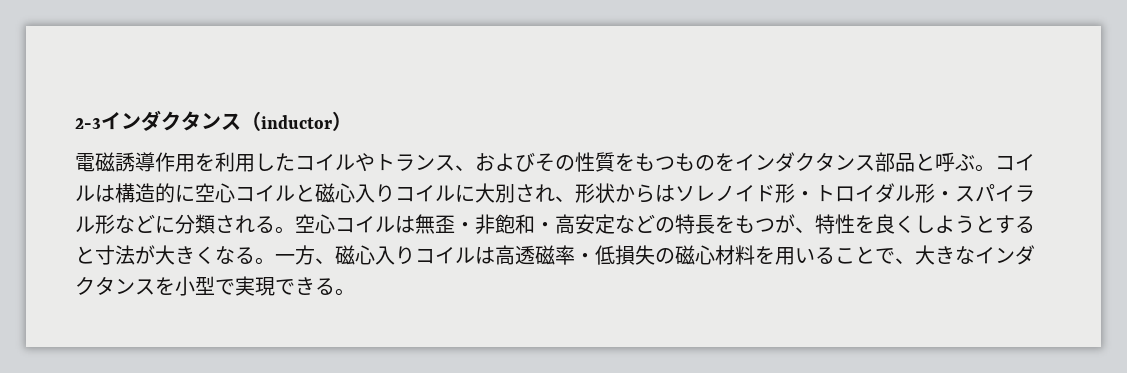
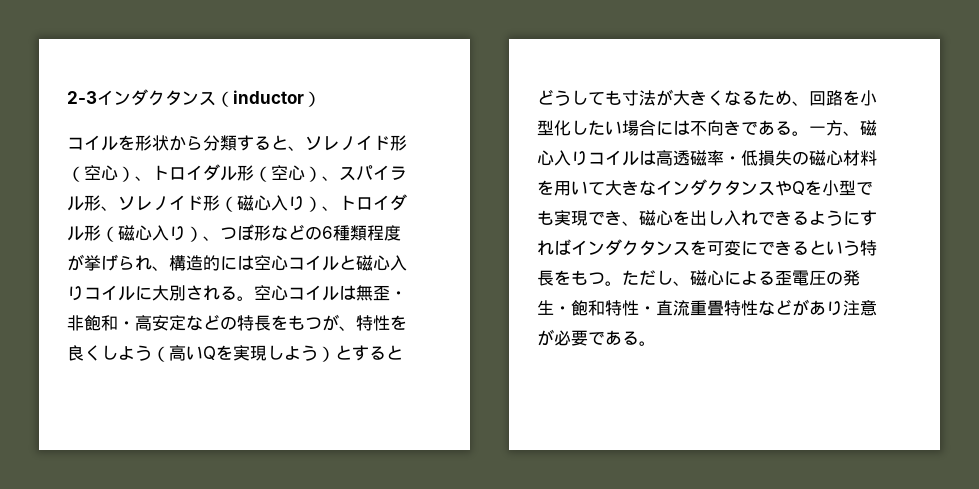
- 電磁誘導作用を利用したコイルやトランス、およびその性質をもつものをインダクタンス部品と呼ぶ。コイルは構造的に空心コイルと磁心入りコイルに大別され、形状からはソレノイド形・トロイダル形・スパイラル形などに分類される。
+ コイルを形状から分類すると、ソレノイド形（空心）、トロイダル形（空心）、スパイラル形、ソレノイド形（磁心入り）、トロイダル形（磁心入り）、つぼ形などの6種類程度が挙げられ、構造的には空心コイルと磁心入りコイルに大別される。
- 空心コイルは無歪・非飽和・高安定などの特長をもつが、特性を良くしようとすると寸法が大きくなる。
+ 空心コイルは無歪・非飽和・高安定などの特長をもつが、特性を良くしよう（高いQを実現しよう）とするとどうしても寸法が大きくなるため、回路を小型化したい場合には不向きである。
- 一方、磁心入りコイルは高透磁率・低損失の磁心材料を用いることで、大きなインダクタンスを小型で実現できる。
+ 一方、磁心入りコイルは高透磁率・低損失の磁心材料を用いて大きなインダクタンスやQを小型でも実現でき、磁心を出し入れできるようにすればインダクタンスを可変にできるという特長をもつ。ただし、磁心による歪電圧の発生・飽和特性・直流重畳特性などがあり注意が必要である。

